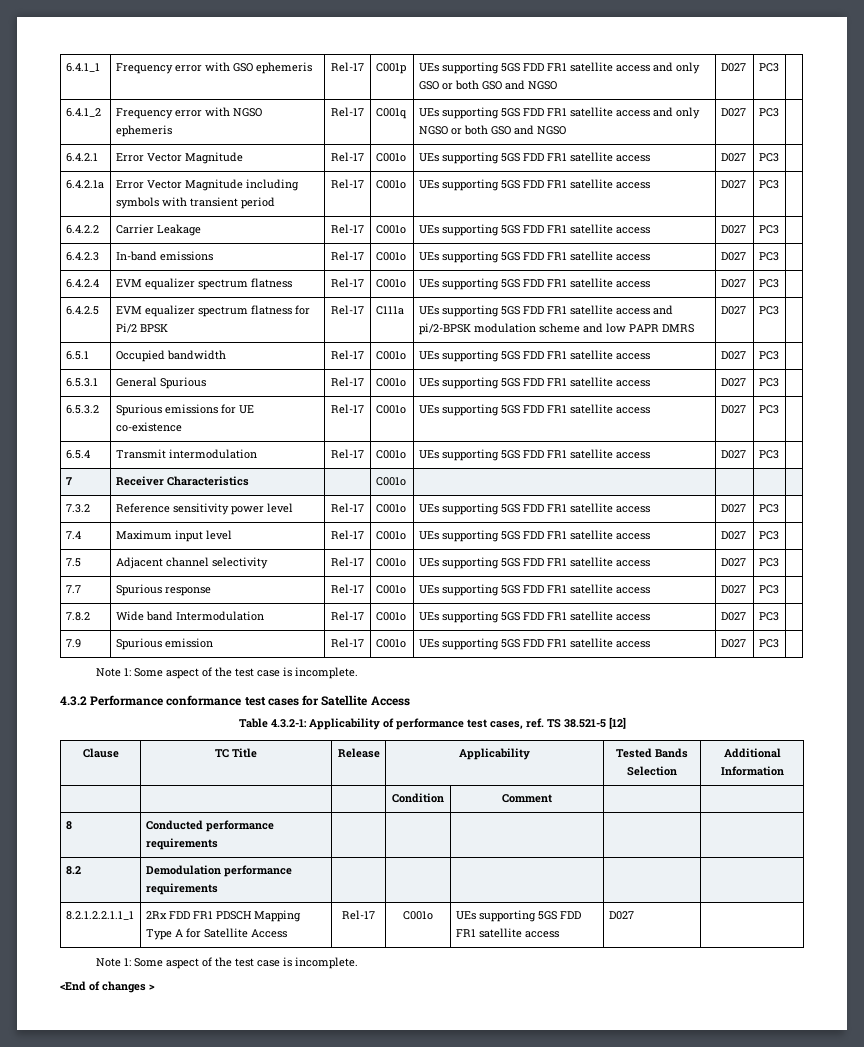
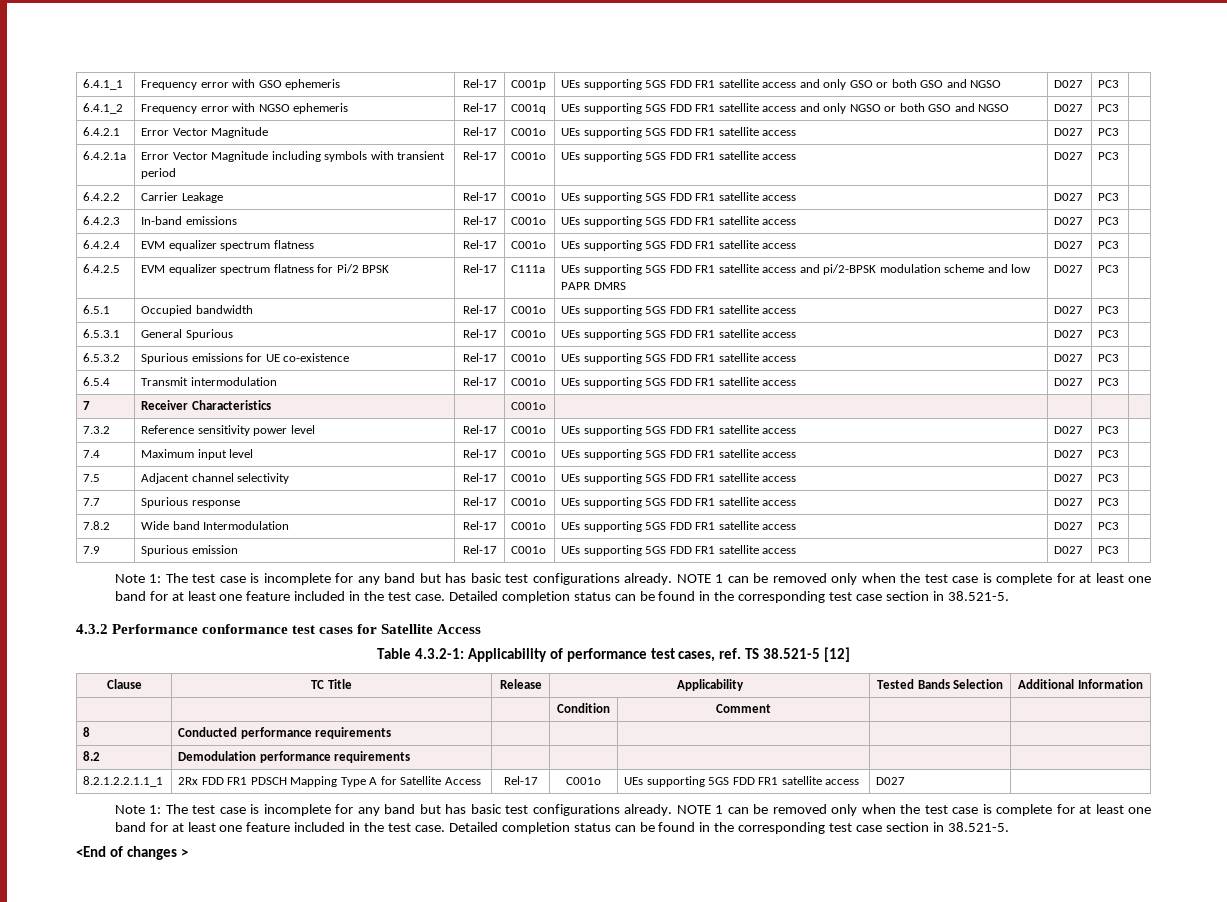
  7.9 | Spurious emission | Rel-17 | C001o | UEs supporting 5GS FDD FR1 satellite access | D027 | PC3 |
- Note 1: Some aspect of the test case is incomplete.
+ Note 1: The test case is incomplete for any band but has basic test configurations already. NOTE 1 can be removed only when the test case is complete for at least one band for at least one feature included in the test case. Detailed completion status can be found in the corresponding test case section in 38.521-5.
  8.2.1.2.2.1.1_1 | 2Rx FDD FR1 PDSCH Mapping Type A for Satellite Access | Rel-17 | C001o | UEs supporting 5GS FDD FR1 satellite access | D027 |
- Note 1: Some aspect of the test case is incomplete.
+ Note 1: The test case is incomplete for any band but has basic test configurations already. NOTE 1 can be removed only when the test case is complete for at least one band for at least one feature included in the test case. Detailed completion status can be found in the corresponding test case section in 38.521-5.

